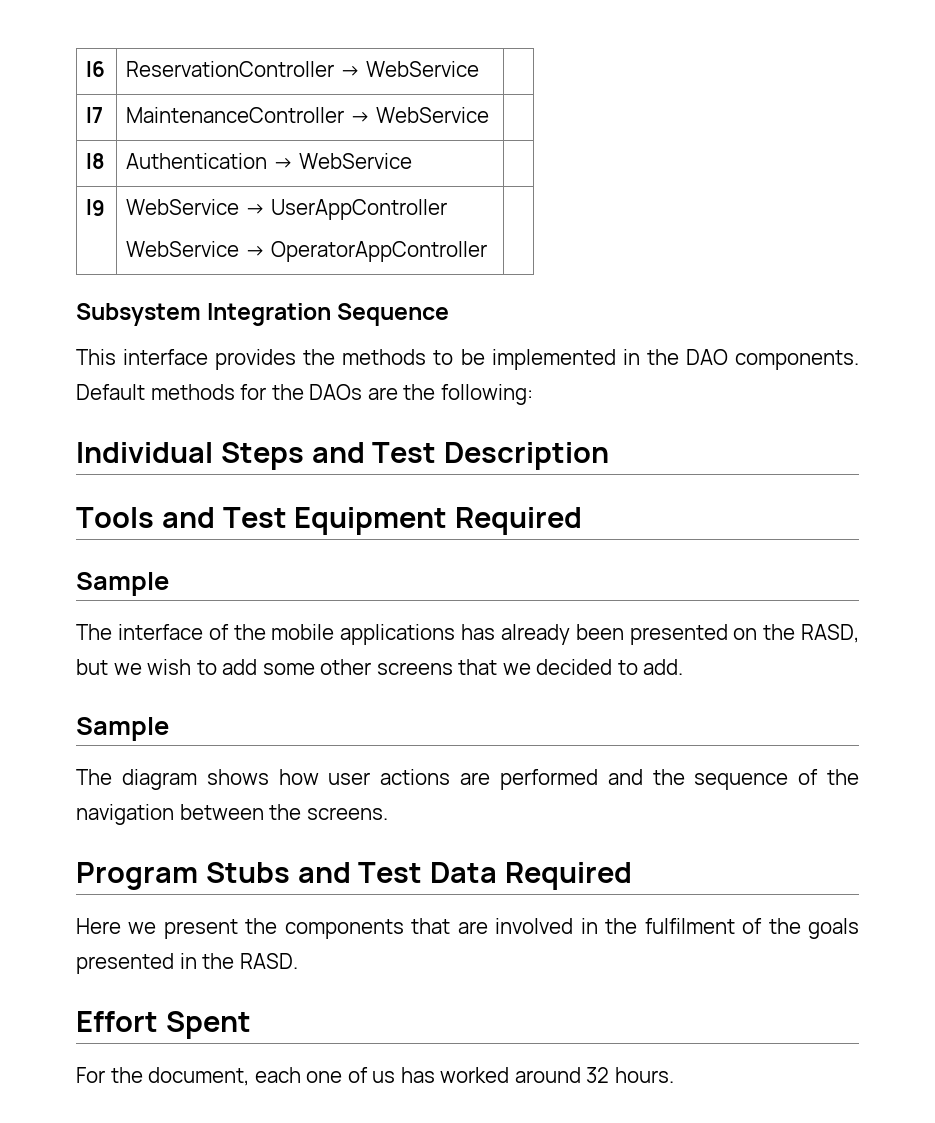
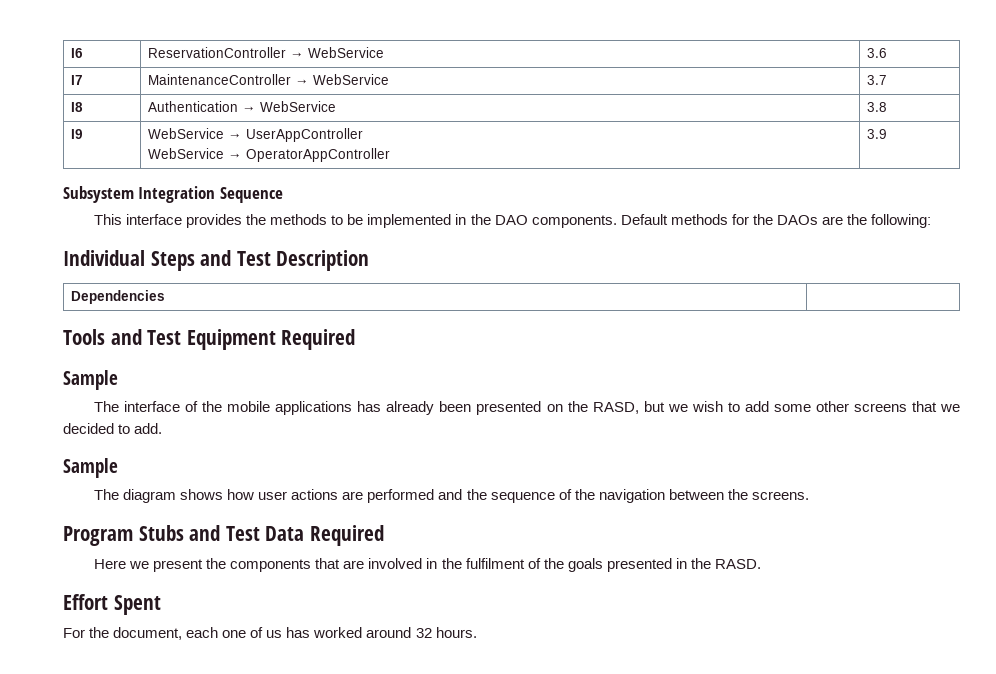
- I6 | ReservationController → WebService |
+ I6 | ReservationController → WebService | 3.6
- I7 | MaintenanceController → WebService |
+ I7 | MaintenanceController → WebService | 3.7
- I8 | Authentication → WebService |
+ I8 | Authentication → WebService | 3.8
  I9 | WebService → UserAppController
- WebService → OperatorAppController |
+ WebService → OperatorAppController | 3.9
+ Dependencies |

